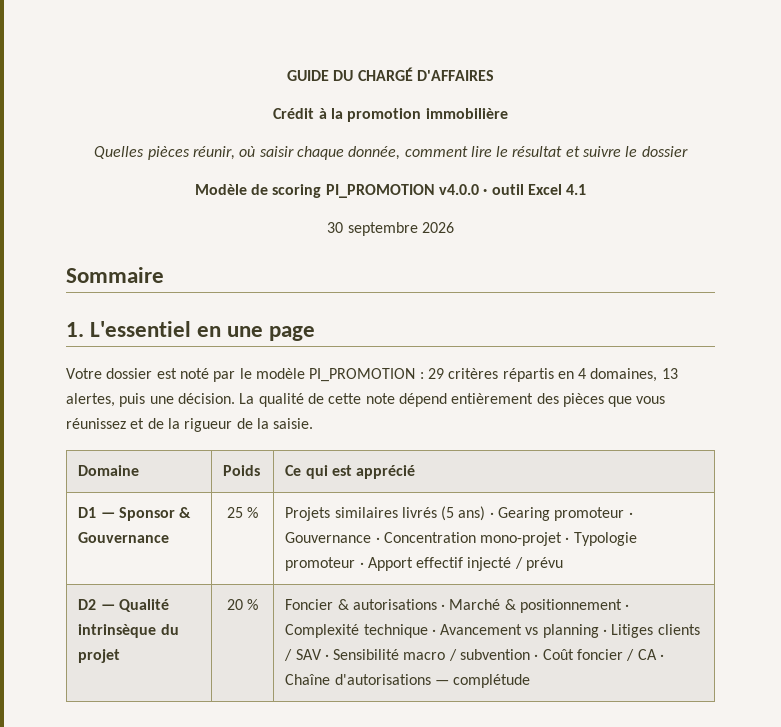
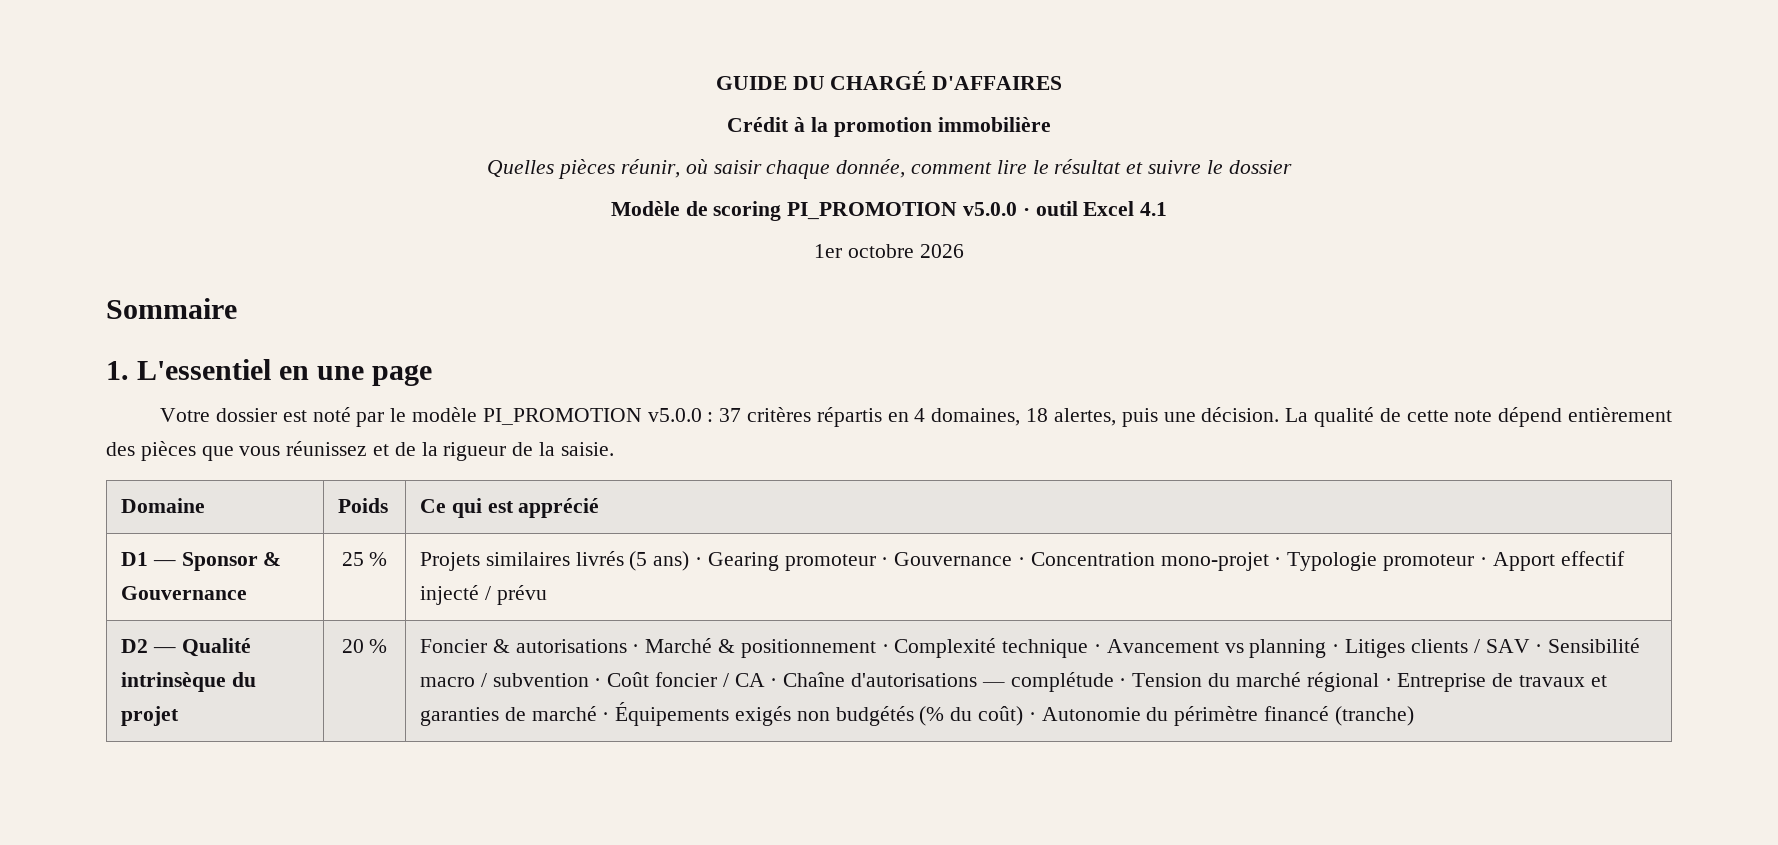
- Modèle de scoring PI_PROMOTION v4.0.0 · outil Excel 4.1
+ Modèle de scoring PI_PROMOTION v5.0.0 · outil Excel 4.1
- 30 septembre 2026
+ 1er octobre 2026
- Votre dossier est noté par le modèle PI_PROMOTION : 29 critères répartis en 4 domaines, 13 alertes, puis une décision.
+ Votre dossier est noté par le modèle PI_PROMOTION v5.0.0 : 37 critères répartis en 4 domaines, 18 alertes, puis une décision.
- Foncier & autorisations · Marché & positionnement · Complexité technique · Avancement vs planning · Litiges clients / SAV · Sensibilité macro / subvention · Coût foncier / CA · Chaîne d'autorisations — complétude
+ Foncier & autorisations · Marché & positionnement · Complexité technique · Avancement vs planning · Litiges clients / SAV · Sensibilité macro / subvention · Coût foncier / CA · Chaîne d'autorisations — complétude · Tension du marché régional · Entreprise de travaux et garanties de marché · Équipements exigés non budgétés (% du coût) · Autonomie du périmètre financé (tranche)

